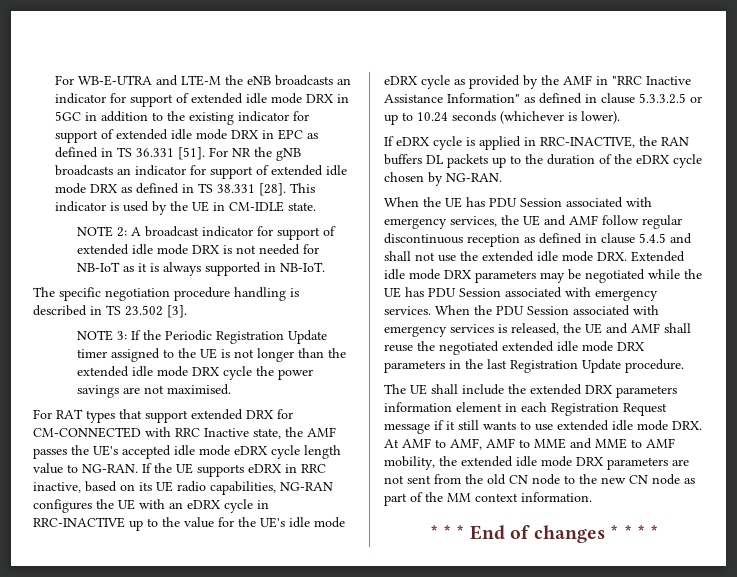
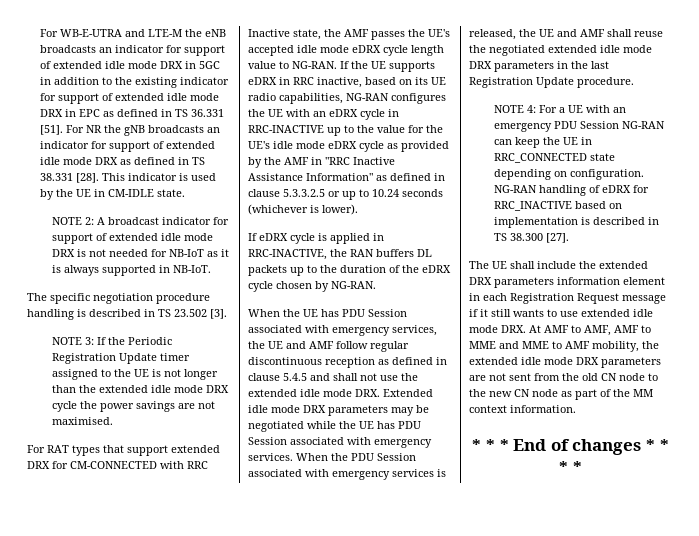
+ NOTE 4: For a UE with an emergency PDU Session NG-RAN can keep the UE in RRC_CONNECTED state depending on configuration. NG-RAN handling of eDRX for RRC_INACTIVE based on implementation is described in TS 38.300 [27].

